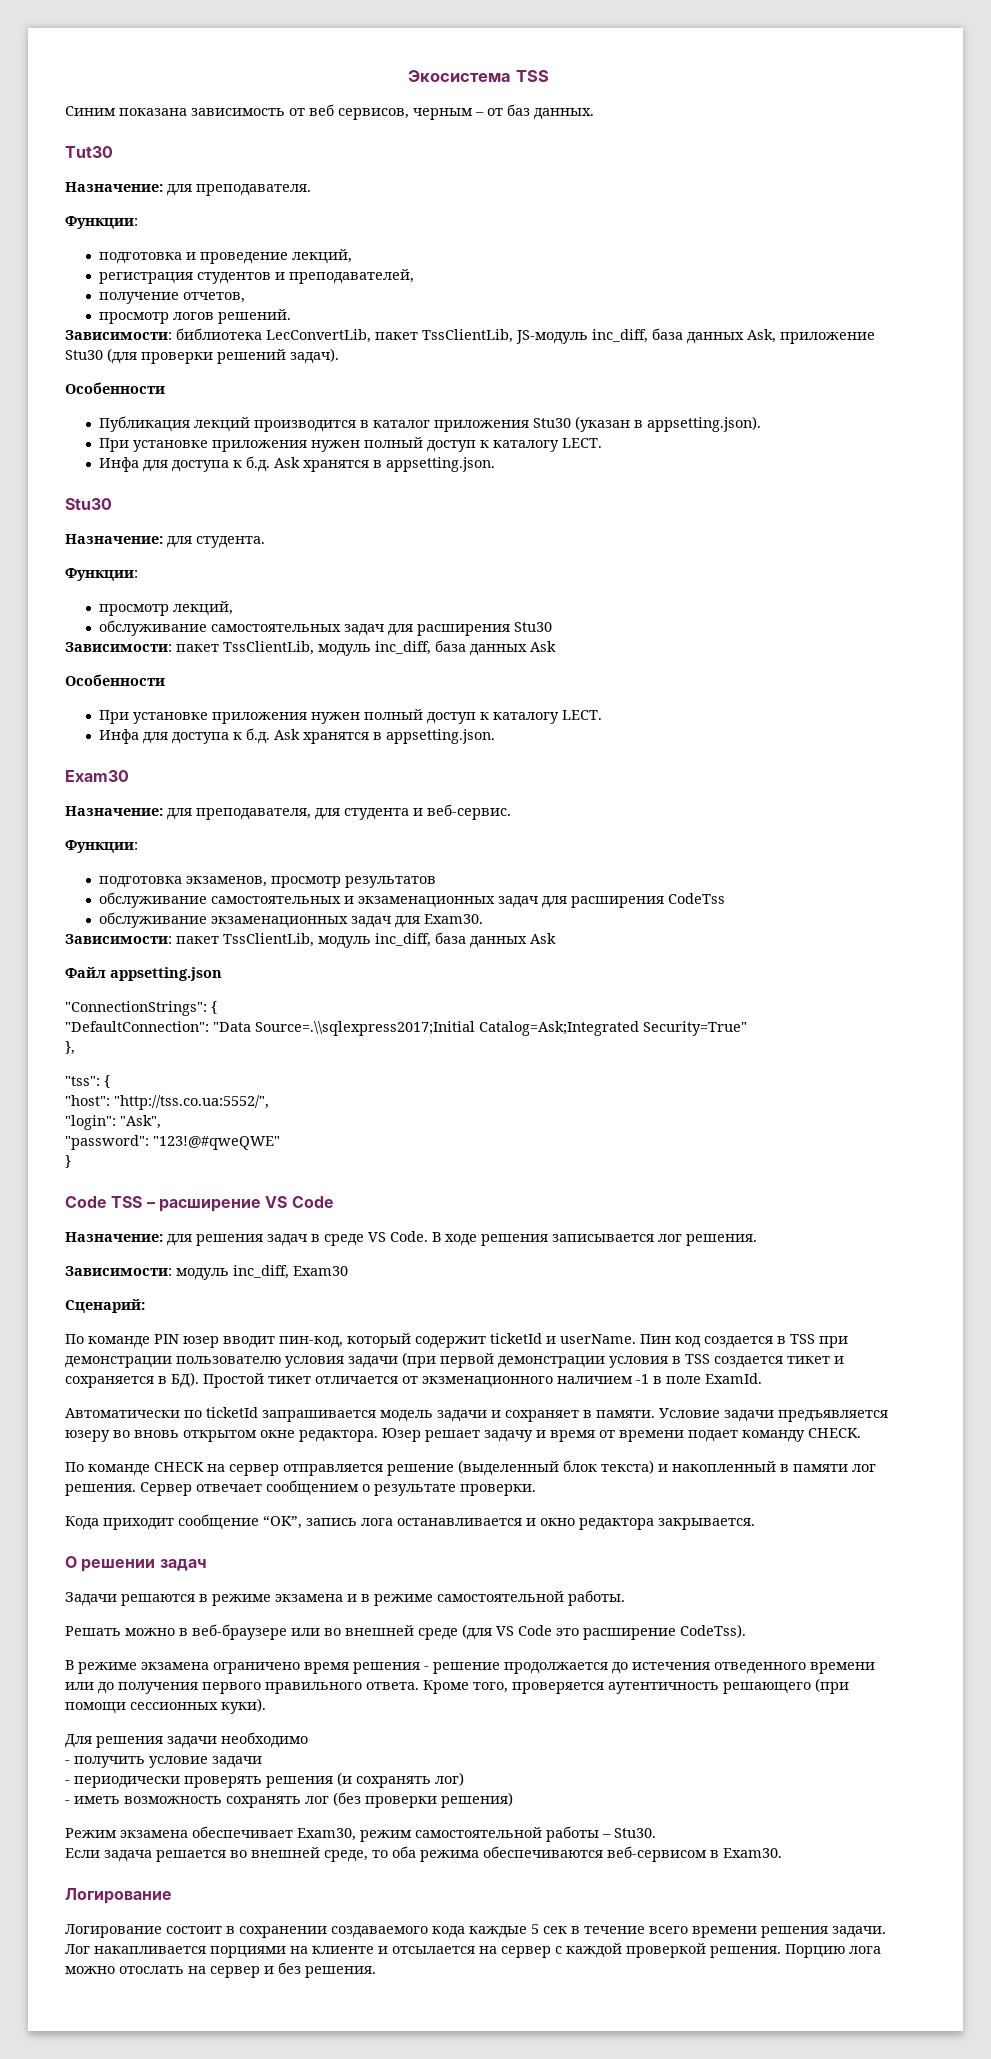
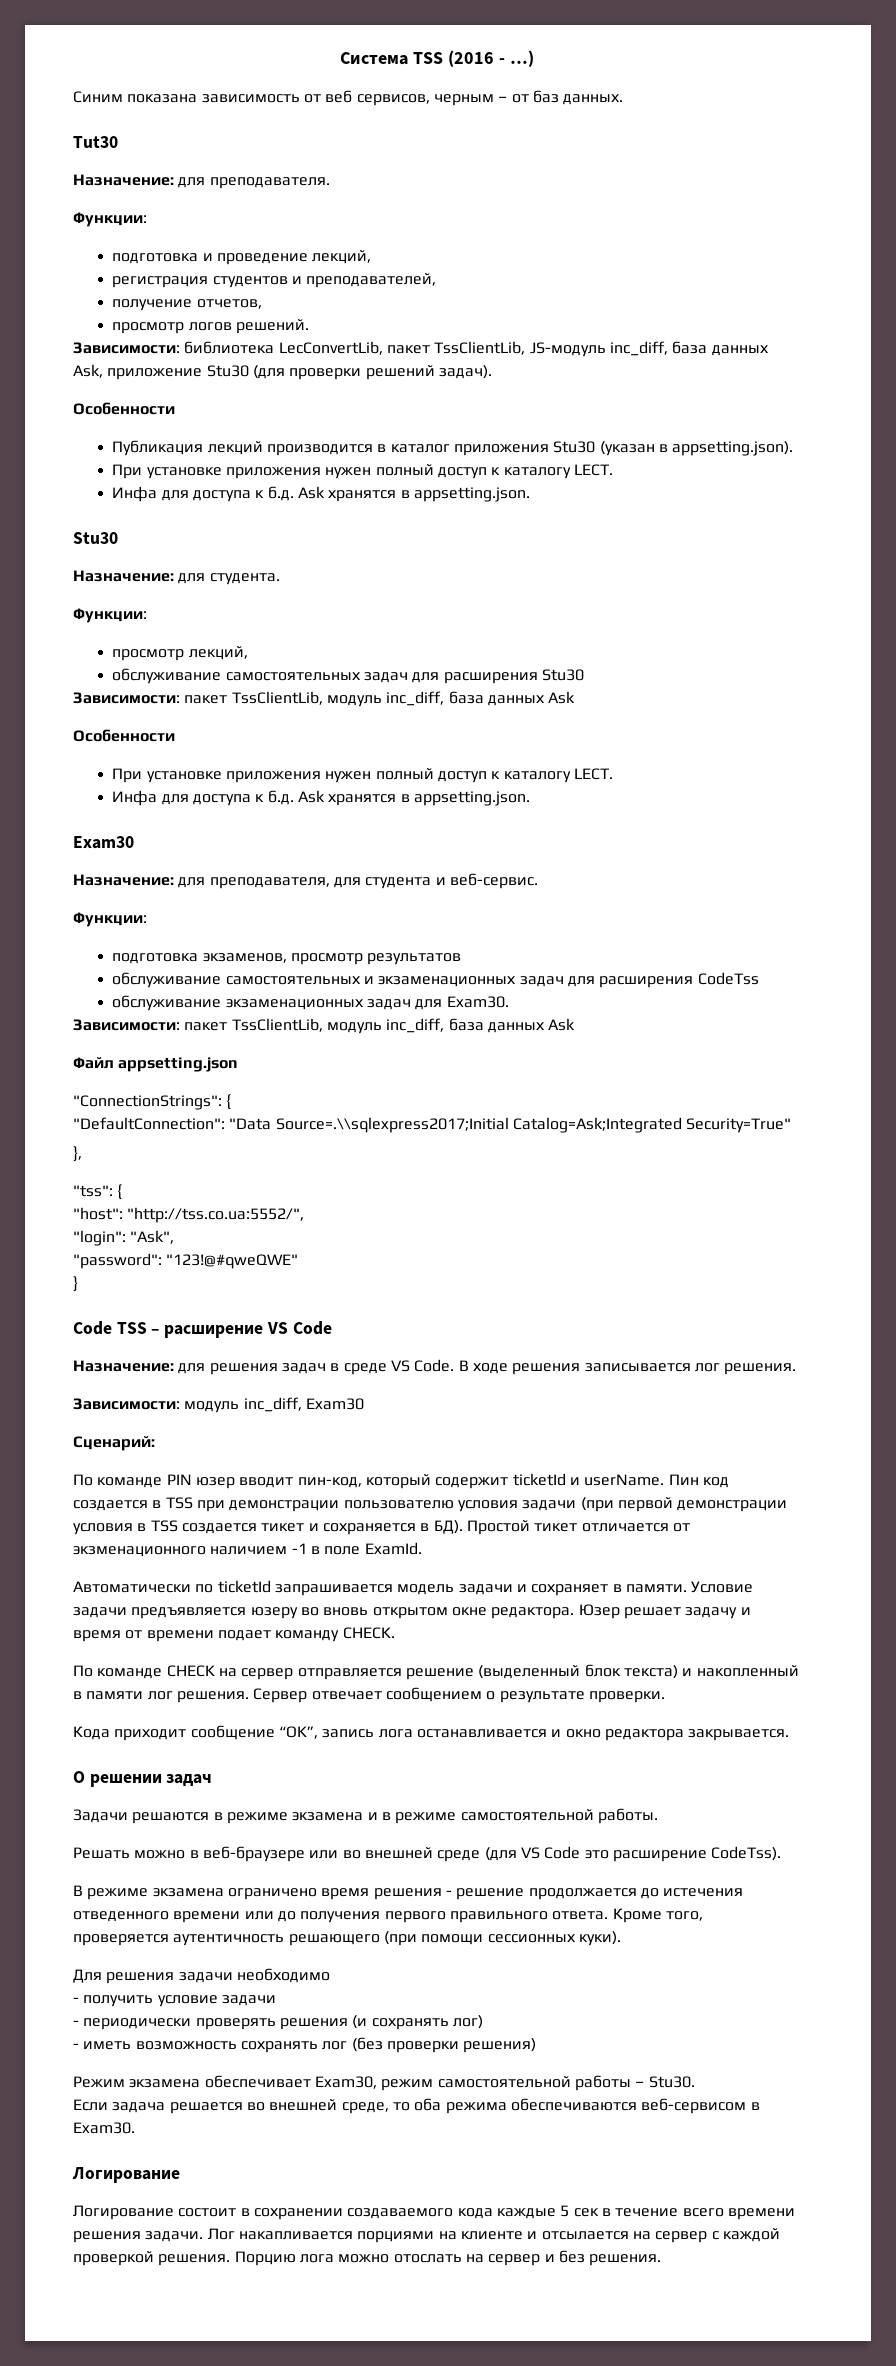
- Экосистема TSS
+ Система TSS (2016 - …)

